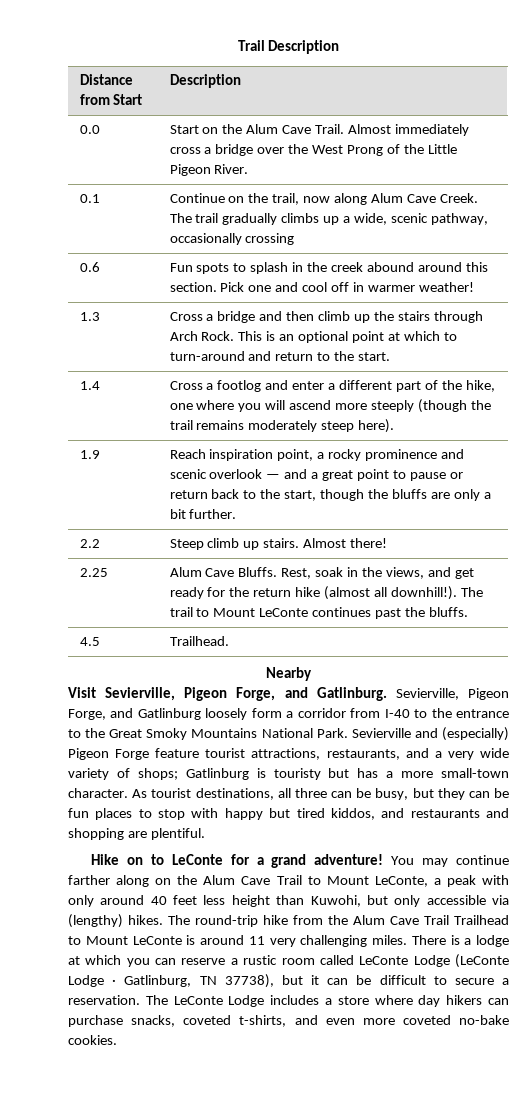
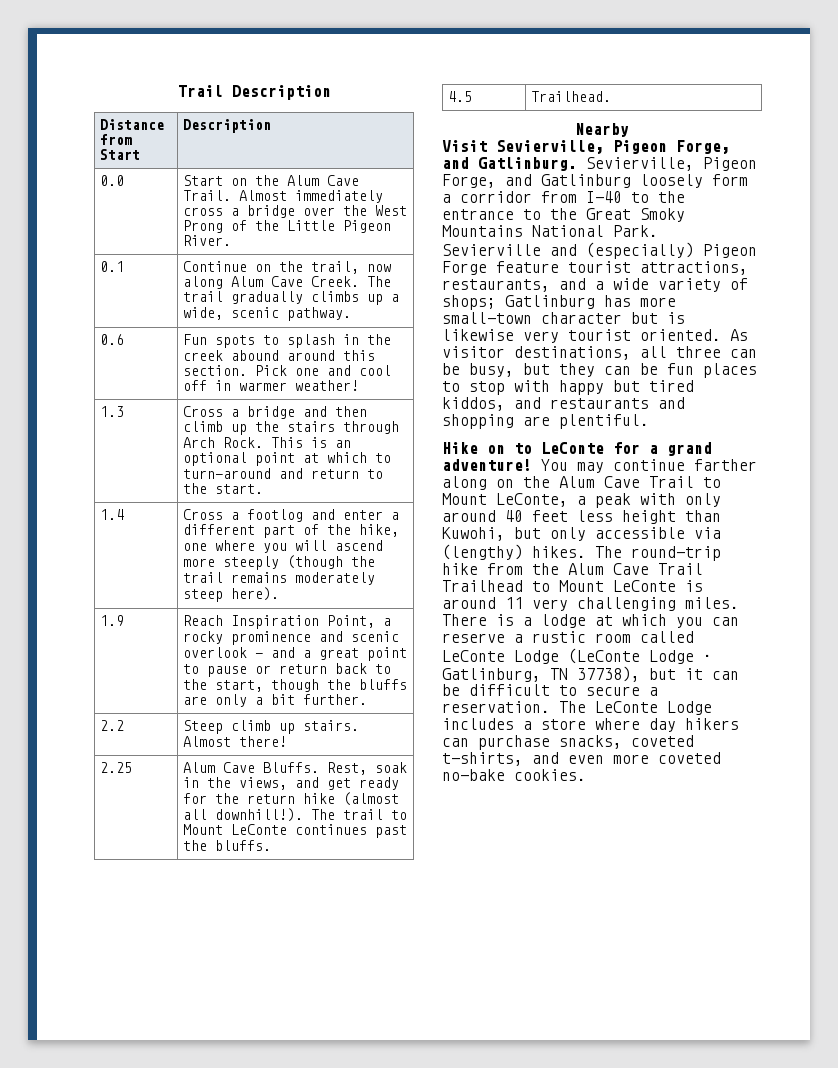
- 0.1 | Continue on the trail, now along Alum Cave Creek. The trail gradually climbs up a wide, scenic pathway, occasionally crossing
+ 0.1 | Continue on the trail, now along Alum Cave Creek. The trail gradually climbs up a wide, scenic pathway.
- 1.9 | Reach inspiration point, a rocky prominence and scenic overlook — and a great point to pause or return back to the start, though the bluffs are only a bit further.
+ 1.9 | Reach Inspiration Point, a rocky prominence and scenic overlook — and a great point to pause or return back to the start, though the bluffs are only a bit further.
- Sevierville and (especially) Pigeon Forge feature tourist attractions, restaurants, and a very wide variety of shops; Gatlinburg is touristy but has a more small-town character. As tourist destinations, all three can be busy, but they can be fun places to stop with happy but tired kiddos, and restaurants and shopping are plentiful.
+ Sevierville and (especially) Pigeon Forge feature tourist attractions, restaurants, and a wide variety of shops; Gatlinburg has more small-town character but is likewise very tourist oriented. As visitor destinations, all three can be busy, but they can be fun places to stop with happy but tired kiddos, and restaurants and shopping are plentiful.

